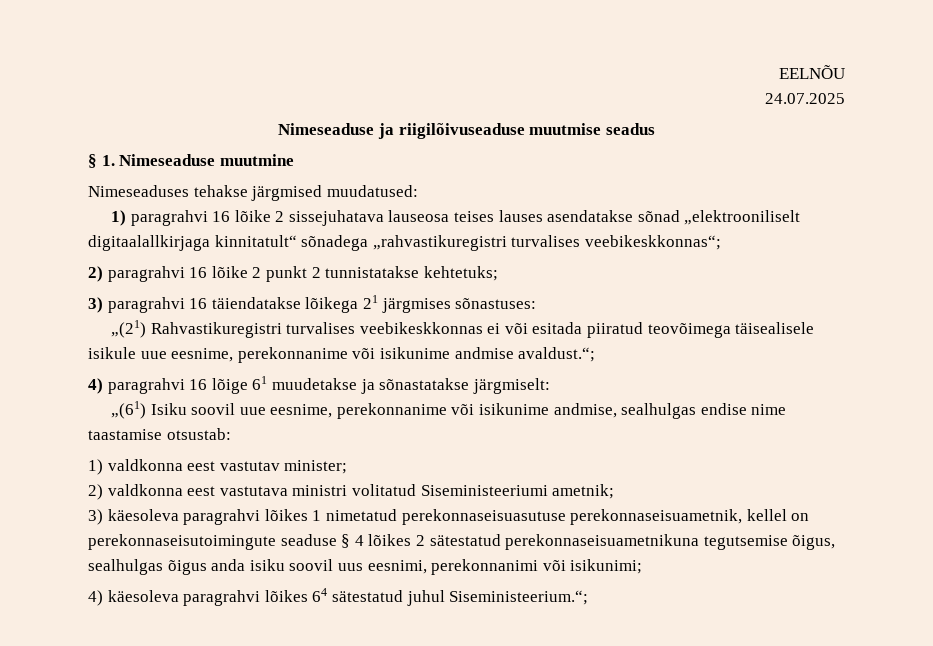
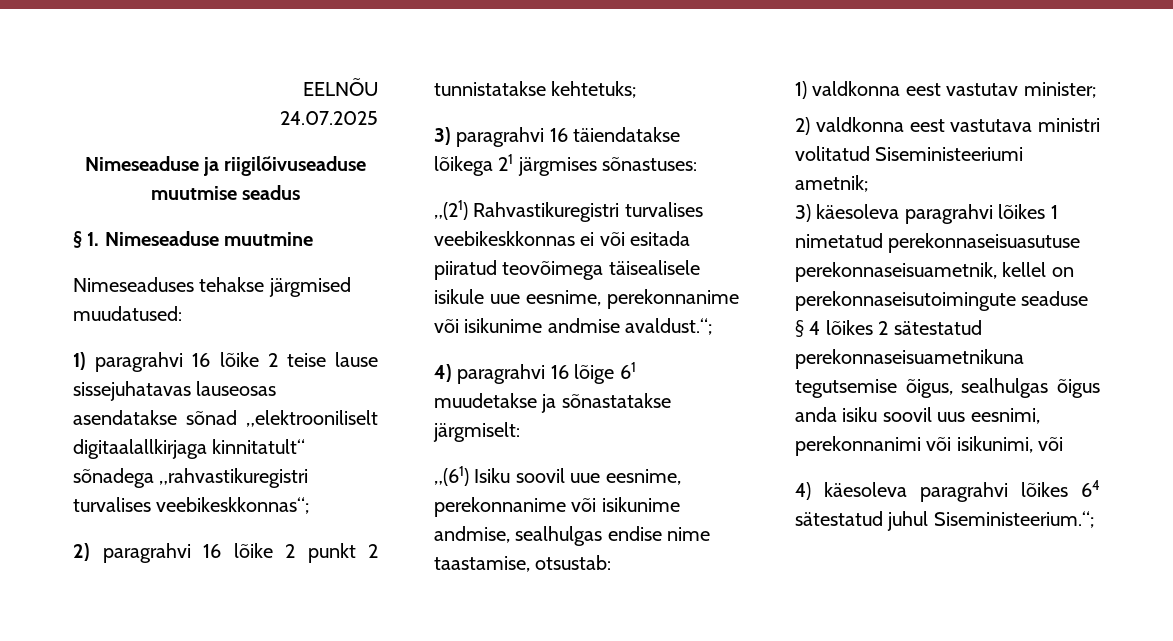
- 1) paragrahvi 16 lõike 2 sissejuhatava lauseosa teises lauses asendatakse sõnad „elektrooniliselt digitaalallkirjaga kinnitatult“ sõnadega „rahvastikuregistri turvalises veebikeskkonnas“;
+ 1) paragrahvi 16 lõike 2 teise lause sissejuhatavas lauseosas asendatakse sõnad „elektrooniliselt digitaalallkirjaga kinnitatult“ sõnadega „rahvastikuregistri turvalises veebikeskkonnas“;
- „(61) Isiku soovil uue eesnime, perekonnanime või isikunime andmise, sealhulgas endise nime taastamise otsustab:
+ „(61) Isiku soovil uue eesnime, perekonnanime või isikunime andmise, sealhulgas endise nime taastamise, otsustab:
- 3) käesoleva paragrahvi lõikes 1 nimetatud perekonnaseisuasutuse perekonnaseisuametnik, kellel on perekonnaseisutoimingute seaduse § 4 lõikes 2 sätestatud perekonnaseisuametnikuna tegutsemise õigus, sealhulgas õigus anda isiku soovil uus eesnimi, perekonnanimi või isikunimi;
+ 3) käesoleva paragrahvi lõikes 1 nimetatud perekonnaseisuasutuse perekonnaseisuametnik, kellel on perekonnaseisutoimingute seaduse § 4 lõikes 2 sätestatud perekonnaseisuametnikuna tegutsemise õigus, sealhulgas õigus anda isiku soovil uus eesnimi, perekonnanimi või isikunimi, või

